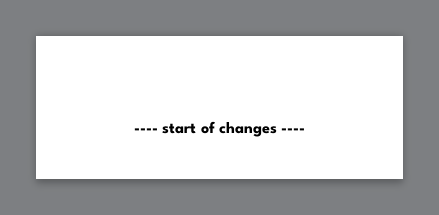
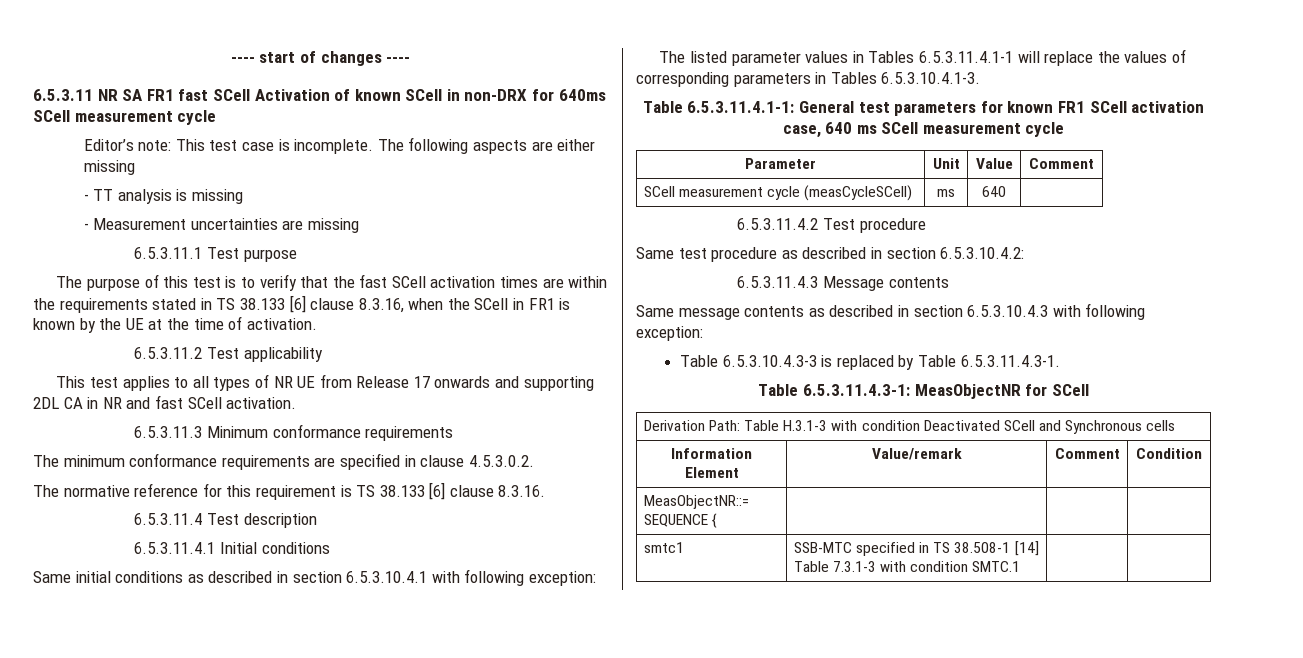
+ 6.5.3.11 NR SA FR1 fast SCell Activation of known SCell in non-DRX for 640ms SCell measurement cycle
+ Editor’s note: This test case is incomplete. The following aspects are either missing
+ - TT analysis is missing
+ - Measurement uncertainties are missing
+ 6.5.3.11.1 Test purpose
+ The purpose of this test is to verify that the fast SCell activation times are within the requirements stated in TS 38.133 [6] clause 8.3.16, when the SCell in FR1 is known by the UE at the time of activation.
+ 6.5.3.11.2 Test applicability
+ This test applies to all types of NR UE from Release 17 onwards and supporting 2DL CA in NR and fast SCell activation.
+ 6.5.3.11.3 Minimum conformance requirements
+ The minimum conformance requirements are specified in clause 4.5.3.0.2.
+ The normative reference for this requirement is TS 38.133 [6] clause 8.3.16.
+ 6.5.3.11.4 Test description
+ 6.5.3.11.4.1 Initial conditions
+ Same initial conditions as described in section 6.5.3.10.4.1 with following exception:
+ The listed parameter values in Tables 6.5.3.11.4.1-1 will replace the values of corresponding parameters in Tables 6.5.3.10.4.1-3.
+ Table 6.5.3.11.4.1-1: General test parameters for known FR1 SCell activation case, 640 ms SCell measurement cycle
+ Parameter | Unit | Value | Comment
+ SCell measurement cycle (measCycleSCell) | ms | 640 |
+ 6.5.3.11.4.2 Test procedure
+ Same test procedure as described in section 6.5.3.10.4.2:
+ 6.5.3.11.4.3 Message contents
+ Same message contents as described in section 6.5.3.10.4.3 with following exception:
+ Table 6.5.3.10.4.3-3 is replaced by Table 6.5.3.11.4.3-1.
+ Table 6.5.3.11.4.3-1: MeasObjectNR for SCell
+ Derivation Path: Table H.3.1-3 with condition Deactivated SCell and Synchronous cells
+ Information Element | Value/remark | Comment | Condition
+ MeasObjectNR::= SEQUENCE { | | |
+ smtc1 | SSB-MTC specified in TS 38.508-1 [14] Table 7.3.1-3 with condition SMTC.1 | |

